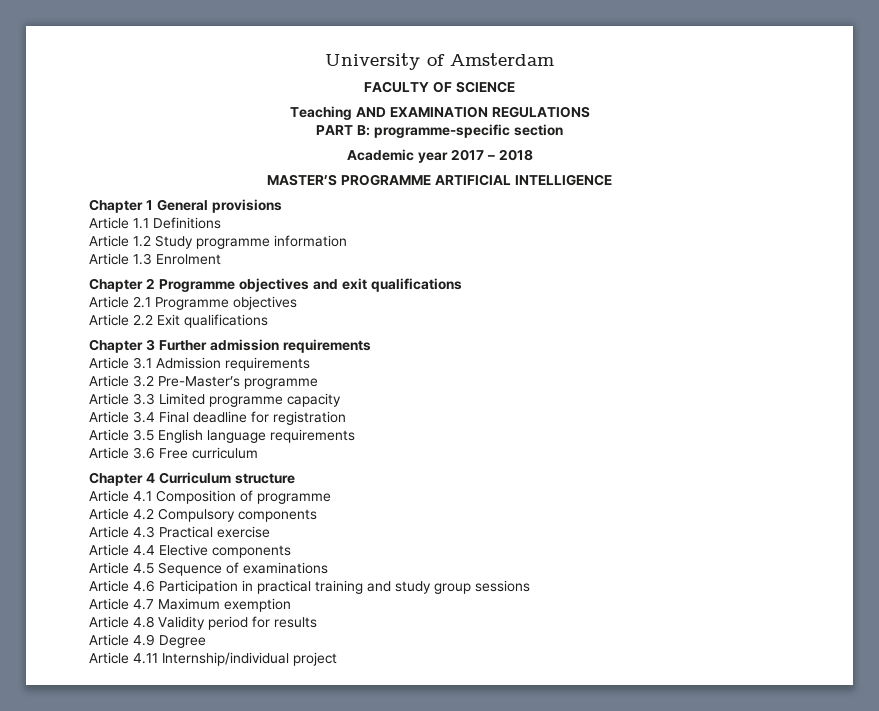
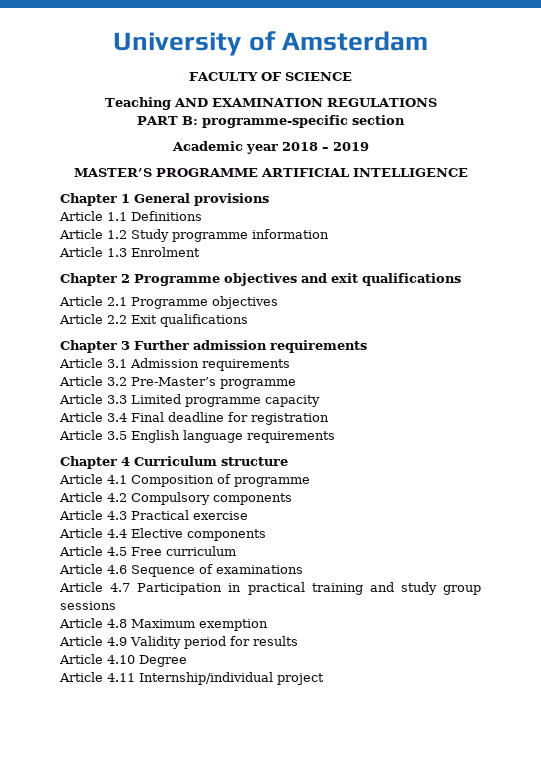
- Academic year 2017 – 2018
+ Academic year 2018 – 2019
- Article 3.6 Free curriculum
- Article 4.5 Sequence of examinations
+ Article 4.5 Free curriculum
+ Article 4.6 Sequence of examinations
- Article 4.6 Participation in practical training and study group sessions
+ Article 4.7 Participation in practical training and study group sessions
- Article 4.7 Maximum exemption
+ Article 4.8 Maximum exemption
- Article 4.8 Validity period for results
+ Article 4.9 Validity period for results
- Article 4.9 Degree
+ Article 4.10 Degree

